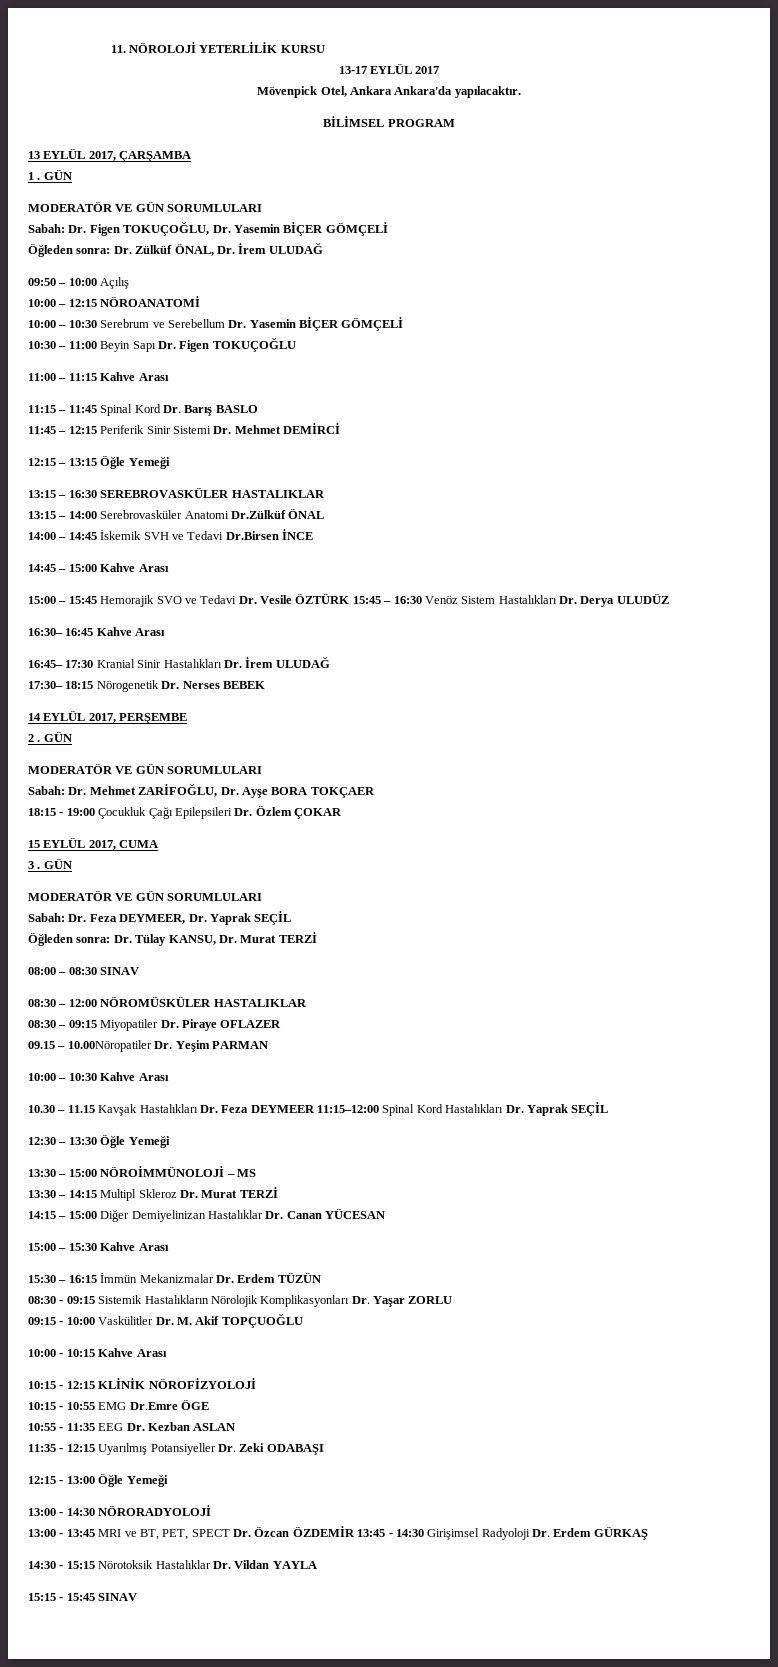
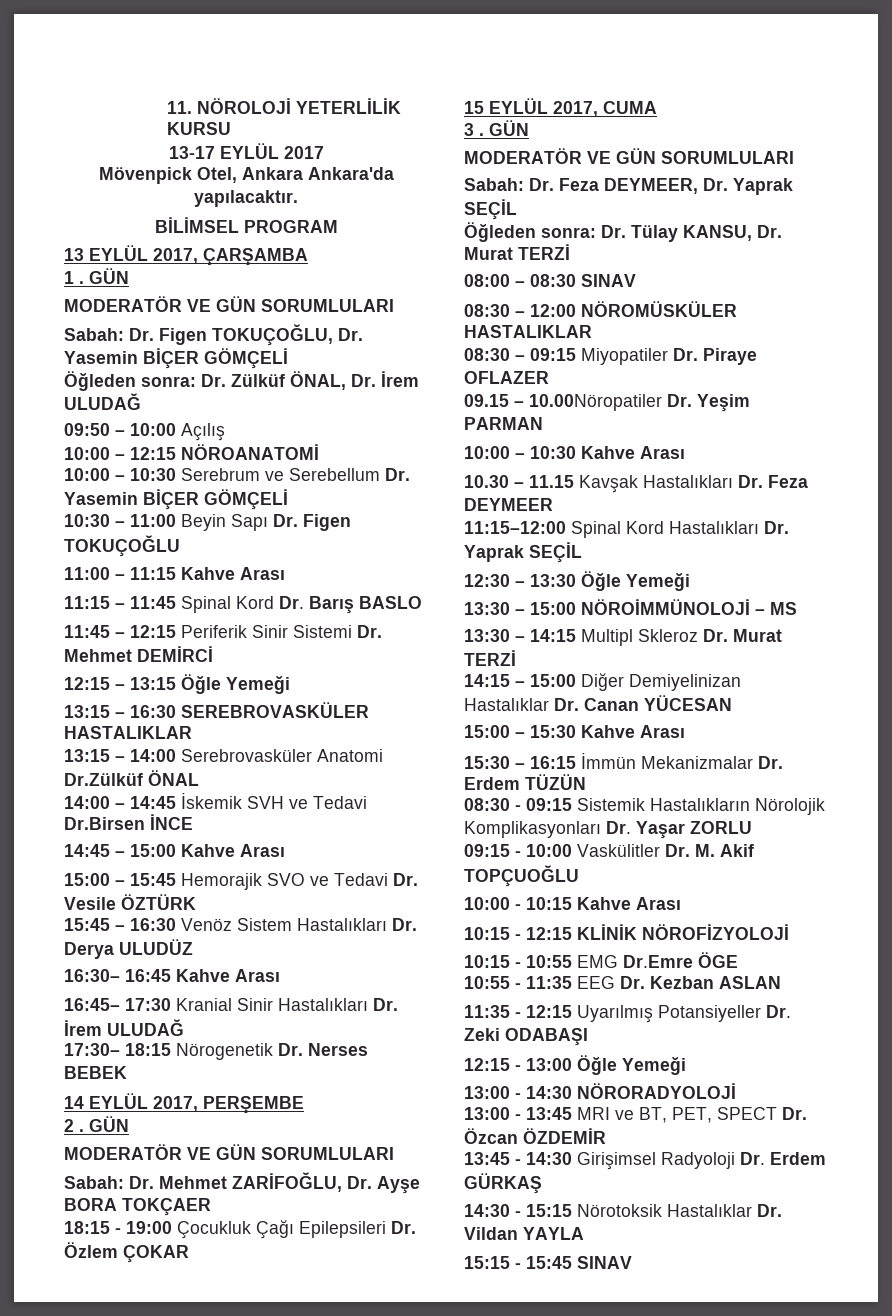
- 15:00 – 15:45 Hemorajik SVO ve Tedavi Dr. Vesile ÖZTÜRK 15:45 – 16:30 Venöz Sistem Hastalıkları Dr. Derya ULUDÜZ
+ 15:00 – 15:45 Hemorajik SVO ve Tedavi Dr. Vesile ÖZTÜRK
+ 15:45 – 16:30 Venöz Sistem Hastalıkları Dr. Derya ULUDÜZ
- 10.30 – 11.15 Kavşak Hastalıkları Dr. Feza DEYMEER 11:15–12:00 Spinal Kord Hastalıkları Dr. Yaprak SEÇİL
+ 10.30 – 11.15 Kavşak Hastalıkları Dr. Feza DEYMEER
+ 11:15–12:00 Spinal Kord Hastalıkları Dr. Yaprak SEÇİL
- 13:00 - 13:45 MRI ve BT, PET, SPECT Dr. Özcan ÖZDEMİR 13:45 - 14:30 Girişimsel Radyoloji Dr. Erdem GÜRKAŞ
+ 13:00 - 13:45 MRI ve BT, PET, SPECT Dr. Özcan ÖZDEMİR
+ 13:45 - 14:30 Girişimsel Radyoloji Dr. Erdem GÜRKAŞ

